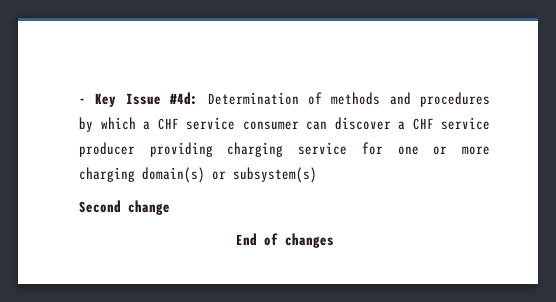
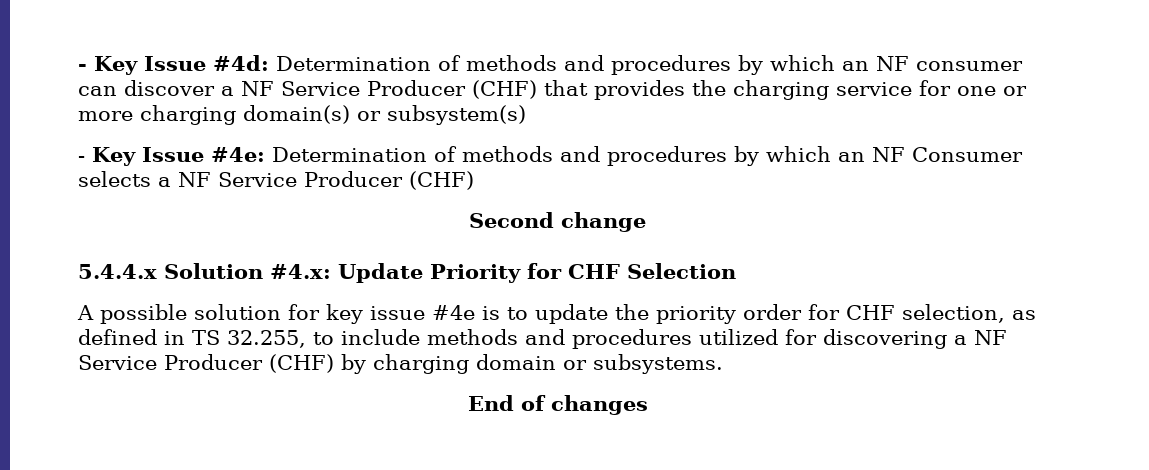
- - Key Issue #4d: Determination of methods and procedures by which a CHF service consumer can discover a CHF service producer providing charging service for one or more charging domain(s) or subsystem(s)
+ - Key Issue #4d: Determination of methods and procedures by which an NF consumer can discover a NF Service Producer (CHF) that provides the charging service for one or more charging domain(s) or subsystem(s)
+ - Key Issue #4e: Determination of methods and procedures by which an NF Consumer selects a NF Service Producer (CHF)
  Second change
+ 5.4.4.x Solution #4.x: Update Priority for CHF Selection
+ A possible solution for key issue #4e is to update the priority order for CHF selection, as defined in TS 32.255, to include methods and procedures utilized for discovering a NF Service Producer (CHF) by charging domain or subsystems.

